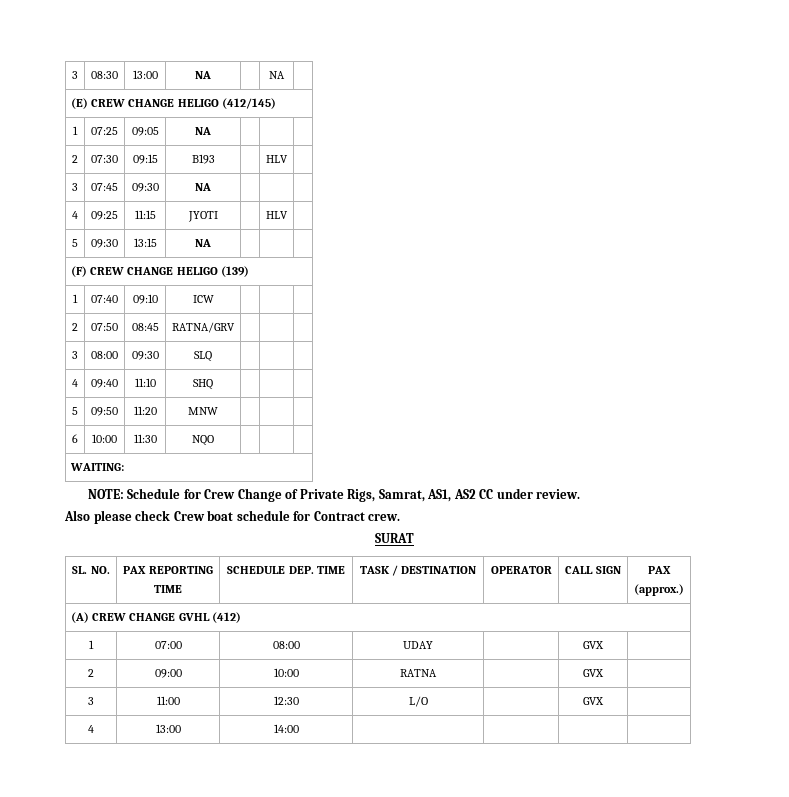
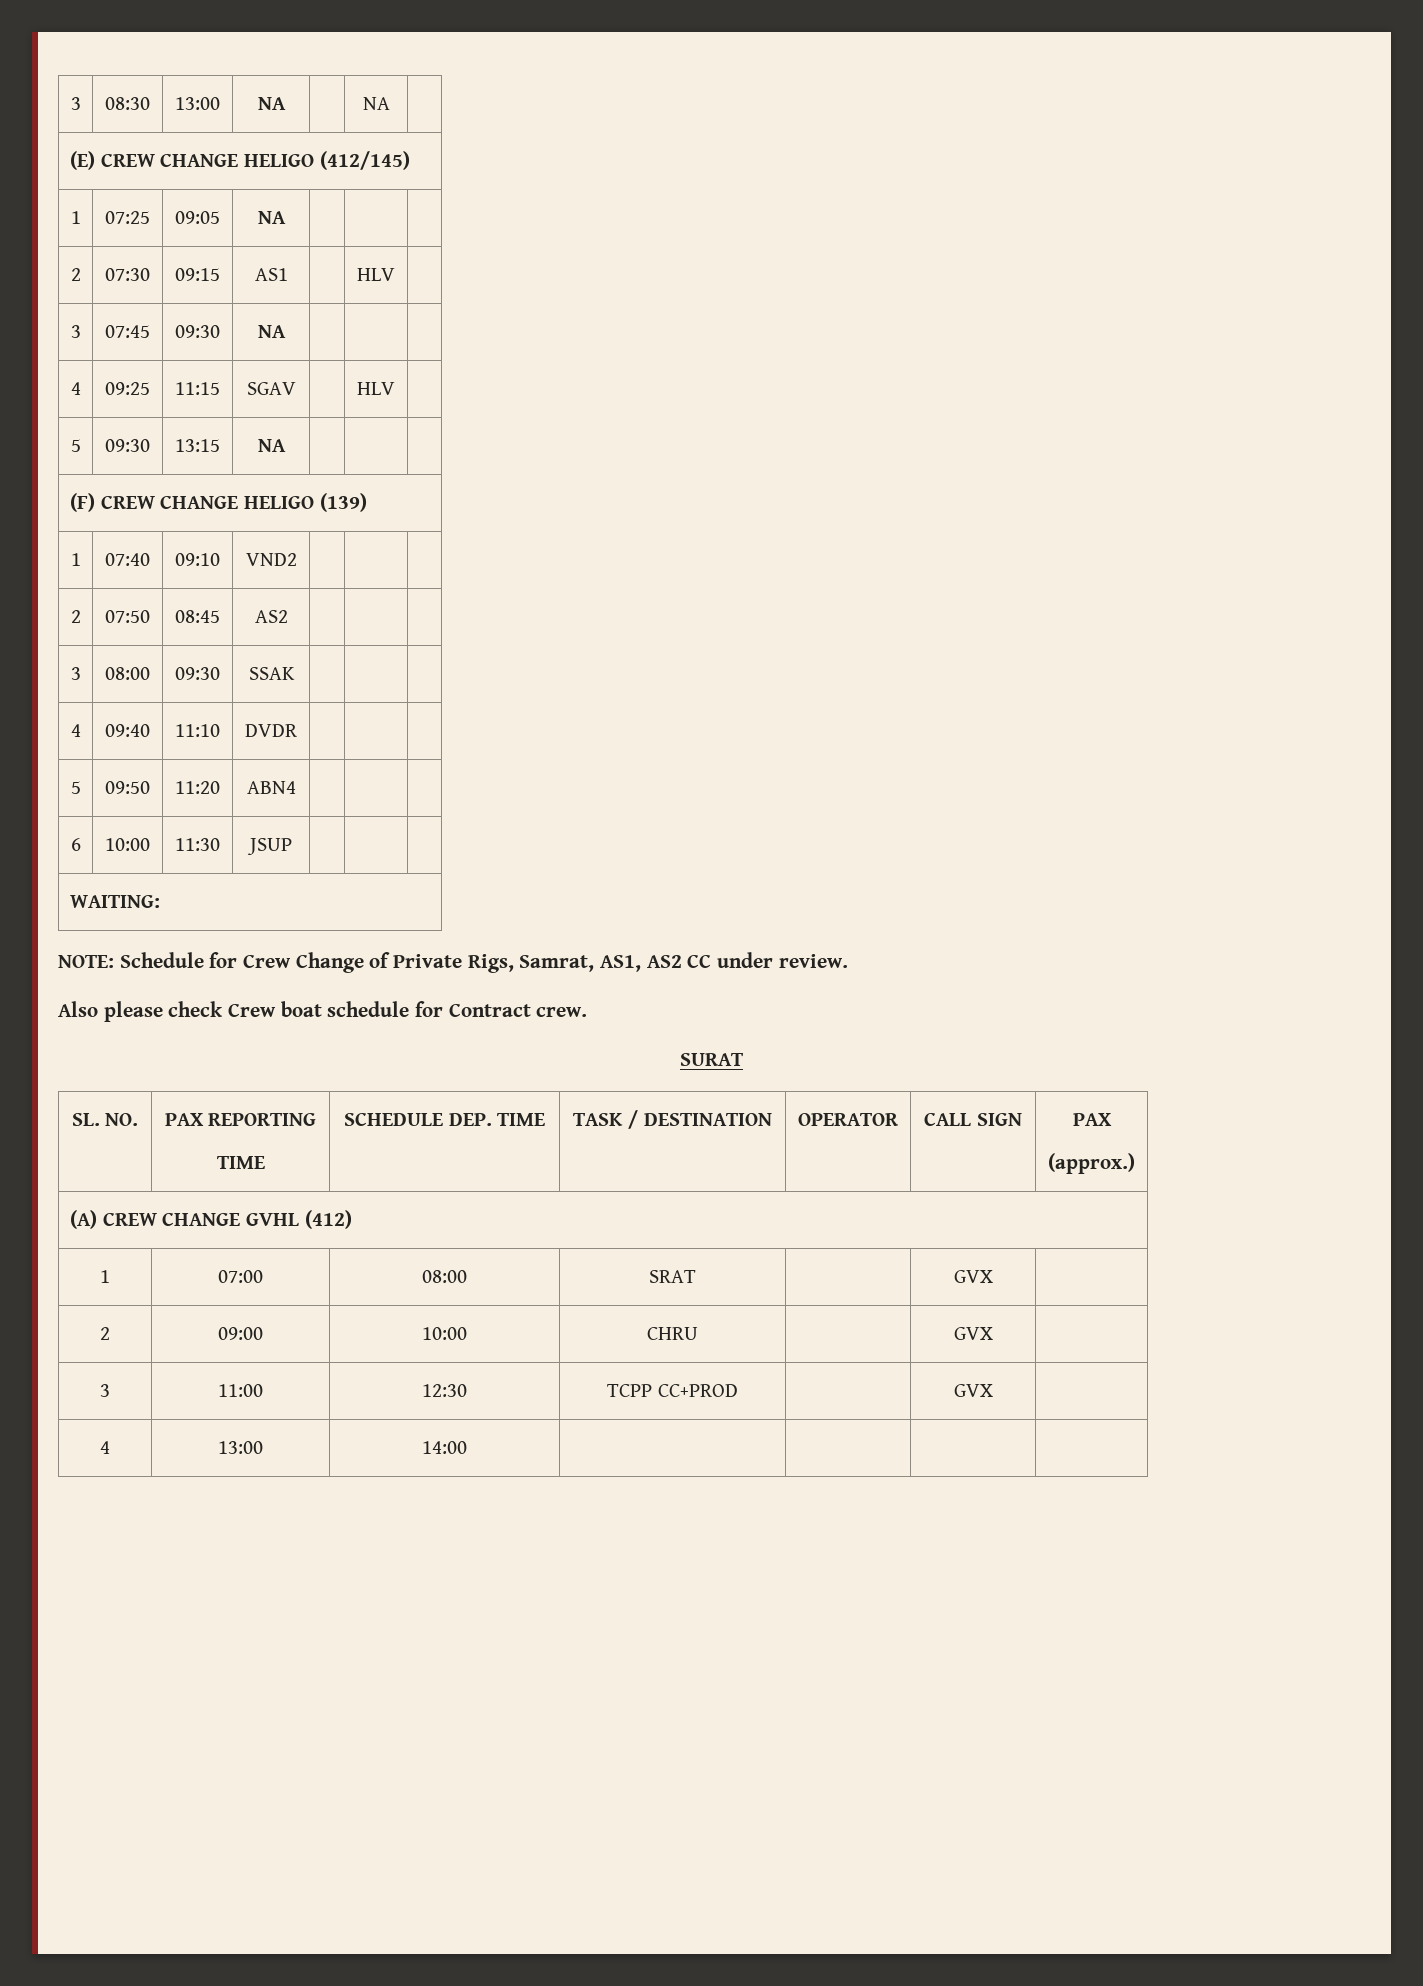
- 2 | 07:30 | 09:15 | B193 | | HLV |
+ 2 | 07:30 | 09:15 | AS1 | | HLV |
- 4 | 09:25 | 11:15 | JYOTI | | HLV |
+ 4 | 09:25 | 11:15 | SGAV | | HLV |
- 1 | 07:40 | 09:10 | ICW | | |
+ 1 | 07:40 | 09:10 | VND2 | | |
- 2 | 07:50 | 08:45 | RATNA/GRV | | |
+ 2 | 07:50 | 08:45 | AS2 | | |
- 3 | 08:00 | 09:30 | SLQ | | |
+ 3 | 08:00 | 09:30 | SSAK | | |
- 4 | 09:40 | 11:10 | SHQ | | |
+ 4 | 09:40 | 11:10 | DVDR | | |
- 5 | 09:50 | 11:20 | MNW | | |
+ 5 | 09:50 | 11:20 | ABN4 | | |
- 6 | 10:00 | 11:30 | NQO | | |
+ 6 | 10:00 | 11:30 | JSUP | | |
- 1 | 07:00 | 08:00 | UDAY | | GVX |
+ 1 | 07:00 | 08:00 | SRAT | | GVX |
- 2 | 09:00 | 10:00 | RATNA | | GVX |
+ 2 | 09:00 | 10:00 | CHRU | | GVX |
- 3 | 11:00 | 12:30 | L/O | | GVX |
+ 3 | 11:00 | 12:30 | TCPP CC+PROD | | GVX |

